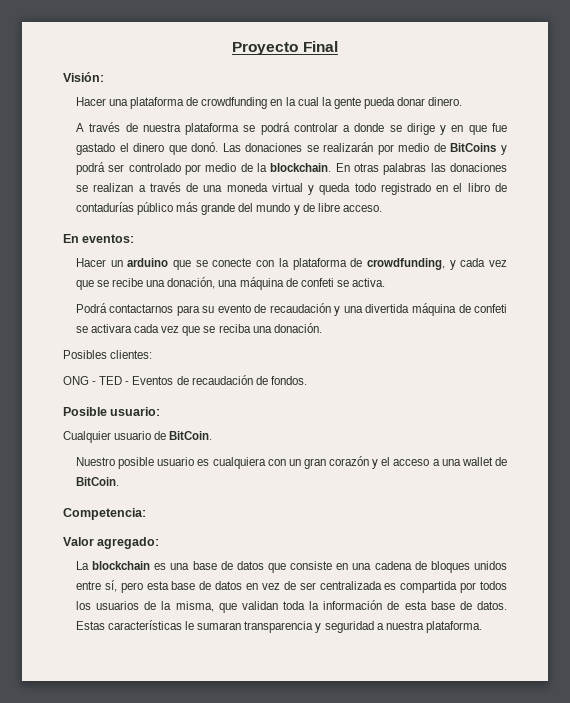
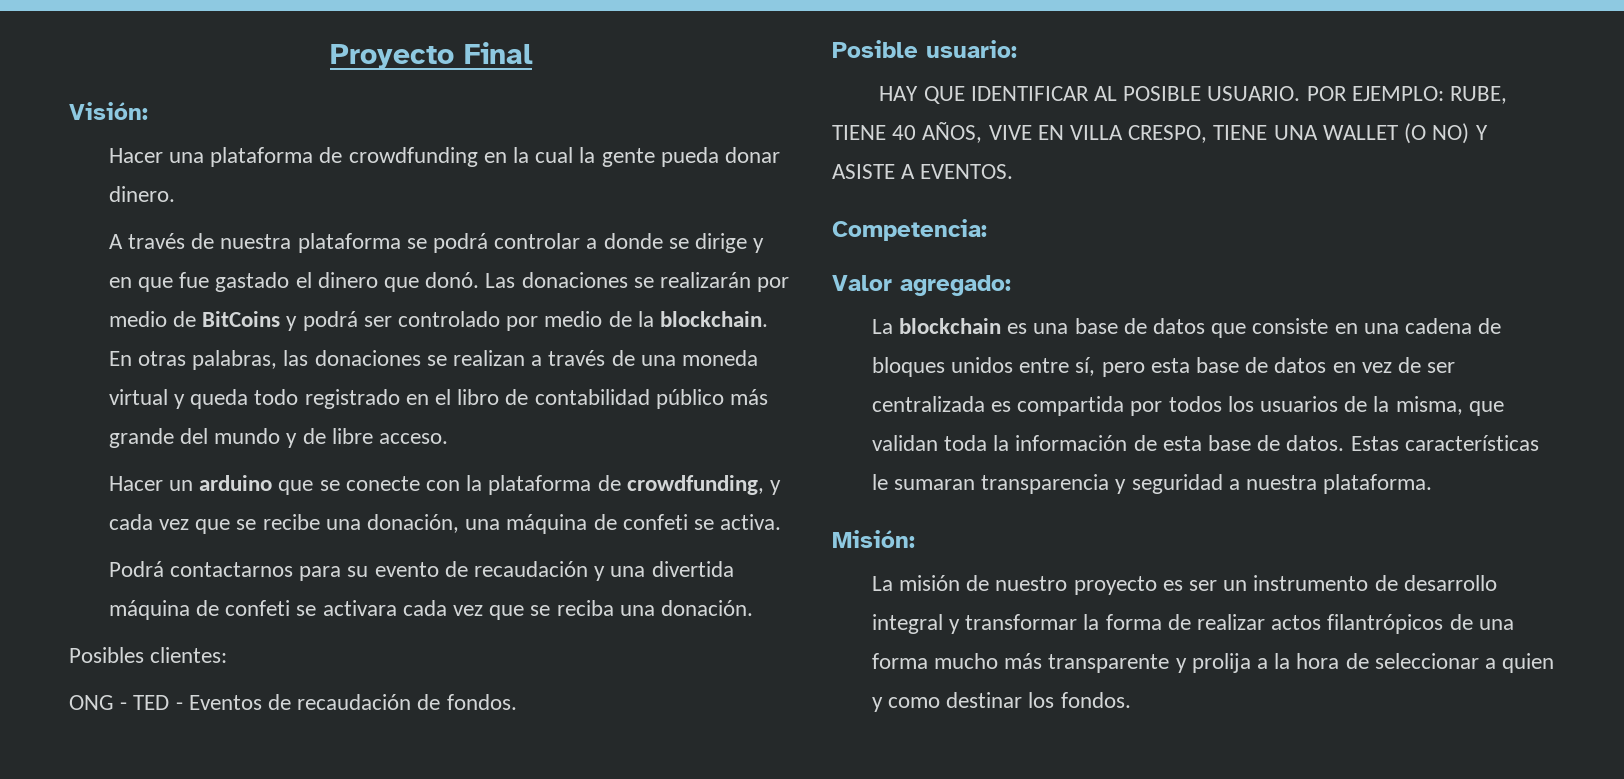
- En otras palabras las donaciones se realizan a través de una moneda virtual y queda todo registrado en el libro de contadurías público más grande del mundo y de libre acceso.
+ En otras palabras, las donaciones se realizan a través de una moneda virtual y queda todo registrado en el libro de contabilidad público más grande del mundo y de libre acceso.
- En eventos:
- Cualquier usuario de BitCoin.
- Nuestro posible usuario es cualquiera con un gran corazón y el acceso a una wallet de BitCoin.
+ HAY QUE IDENTIFICAR AL POSIBLE USUARIO. POR EJEMPLO: RUBE, TIENE 40 AÑOS, VIVE EN VILLA CRESPO, TIENE UNA WALLET (O NO) Y ASISTE A EVENTOS.
+ Misión:
+ La misión de nuestro proyecto es ser un instrumento de desarrollo integral y transformar la forma de realizar actos filantrópicos de una forma mucho más transparente y prolija a la hora de seleccionar a quien y como destinar los fondos.

